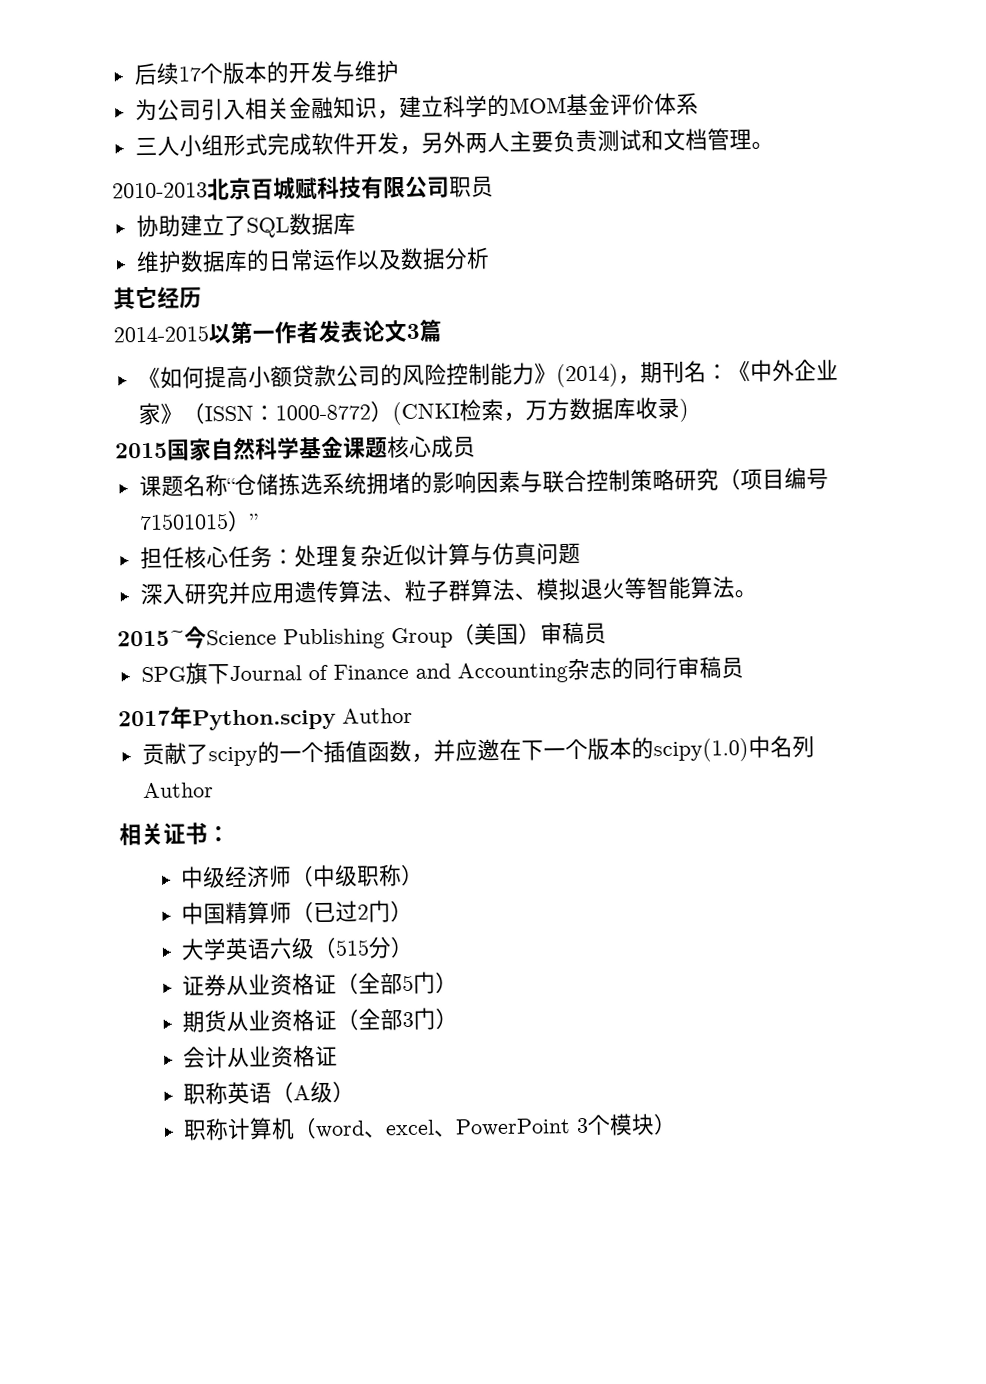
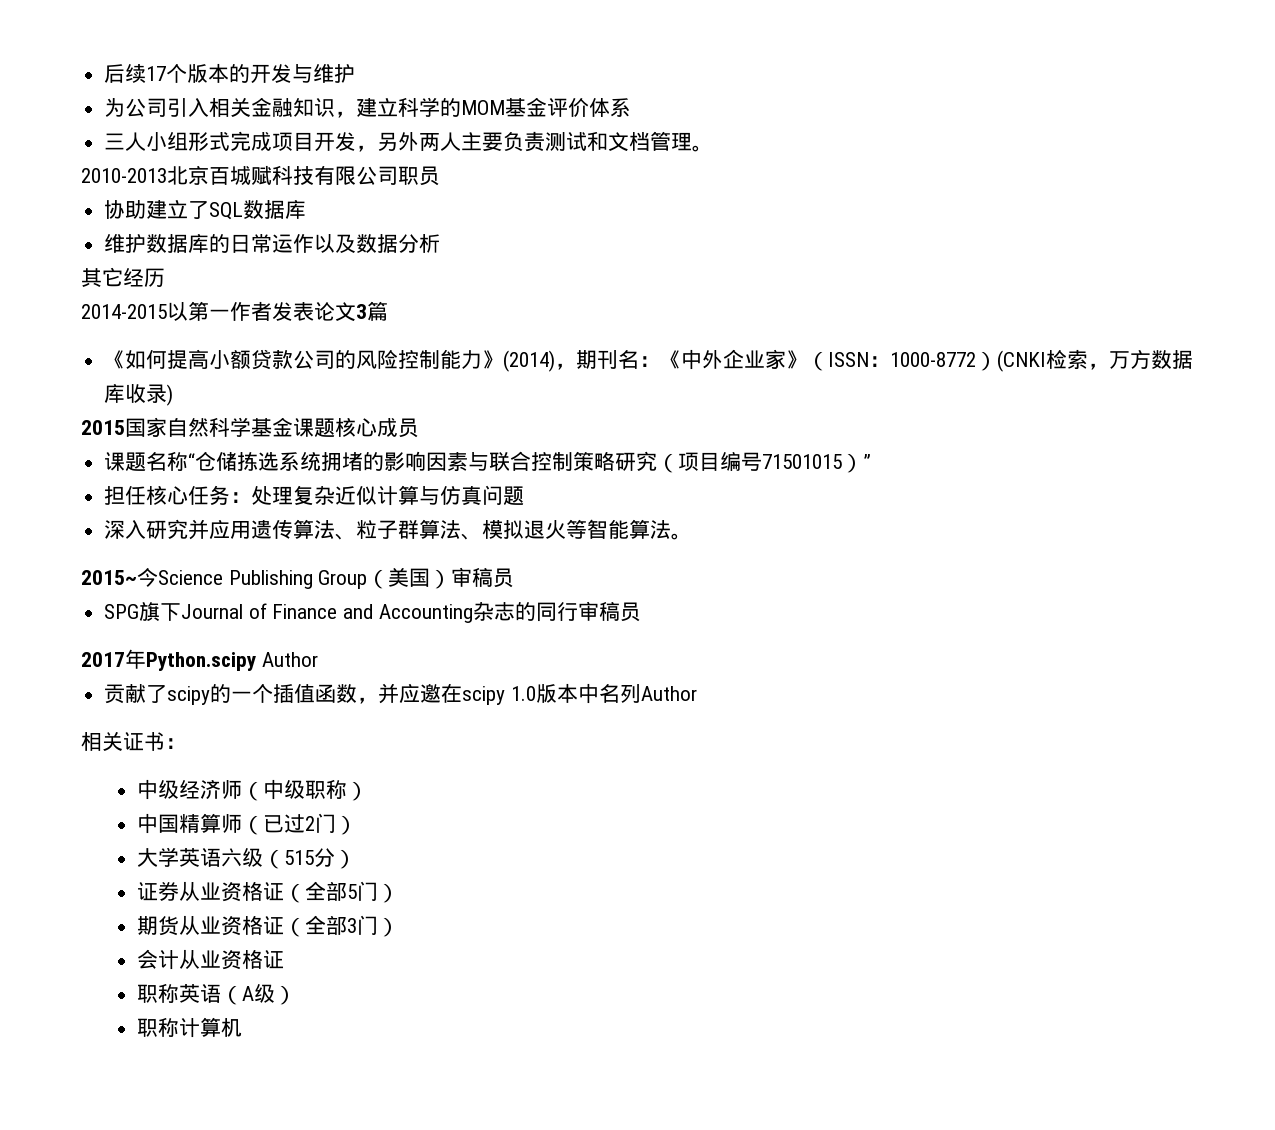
- 三人小组形式完成软件开发，另外两人主要负责测试和文档管理。
+ 三人小组形式完成项目开发，另外两人主要负责测试和文档管理。
- 贡献了scipy的一个插值函数，并应邀在下一个版本的scipy(1.0)中名列Author
+ 贡献了scipy的一个插值函数，并应邀在scipy 1.0版本中名列Author
- 职称计算机（word、excel、PowerPoint 3个模块）
+ 职称计算机

